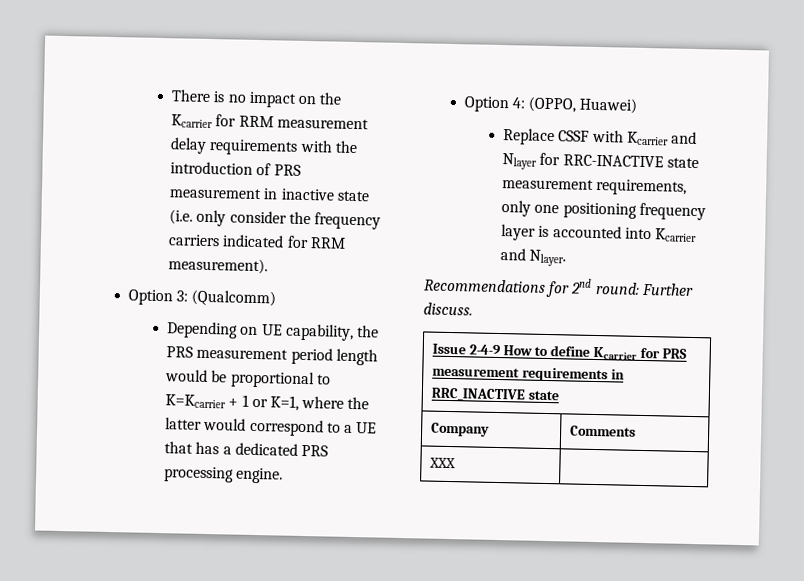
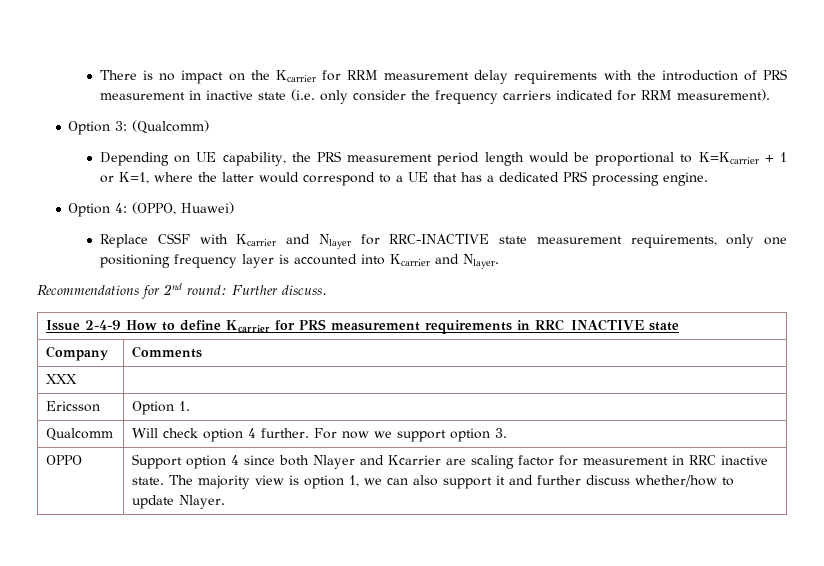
+ Ericsson | Option 1.
+ Qualcomm | Will check option 4 further. For now we support option 3.
+ OPPO | Support option 4 since both Nlayer and Kcarrier are scaling factor for measurement in RRC inactive state. The majority view is option 1, we can also support it and further discuss whether/how to update Nlayer.

